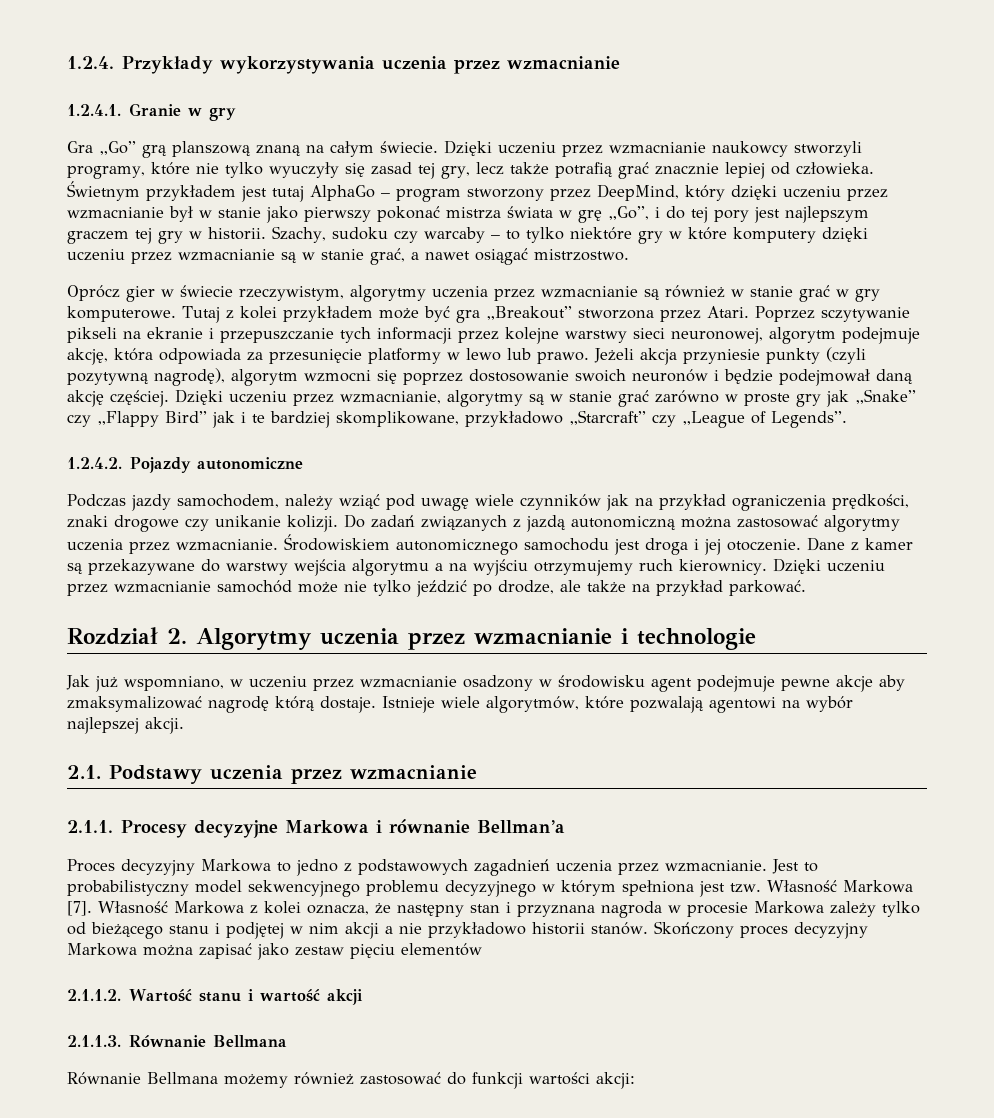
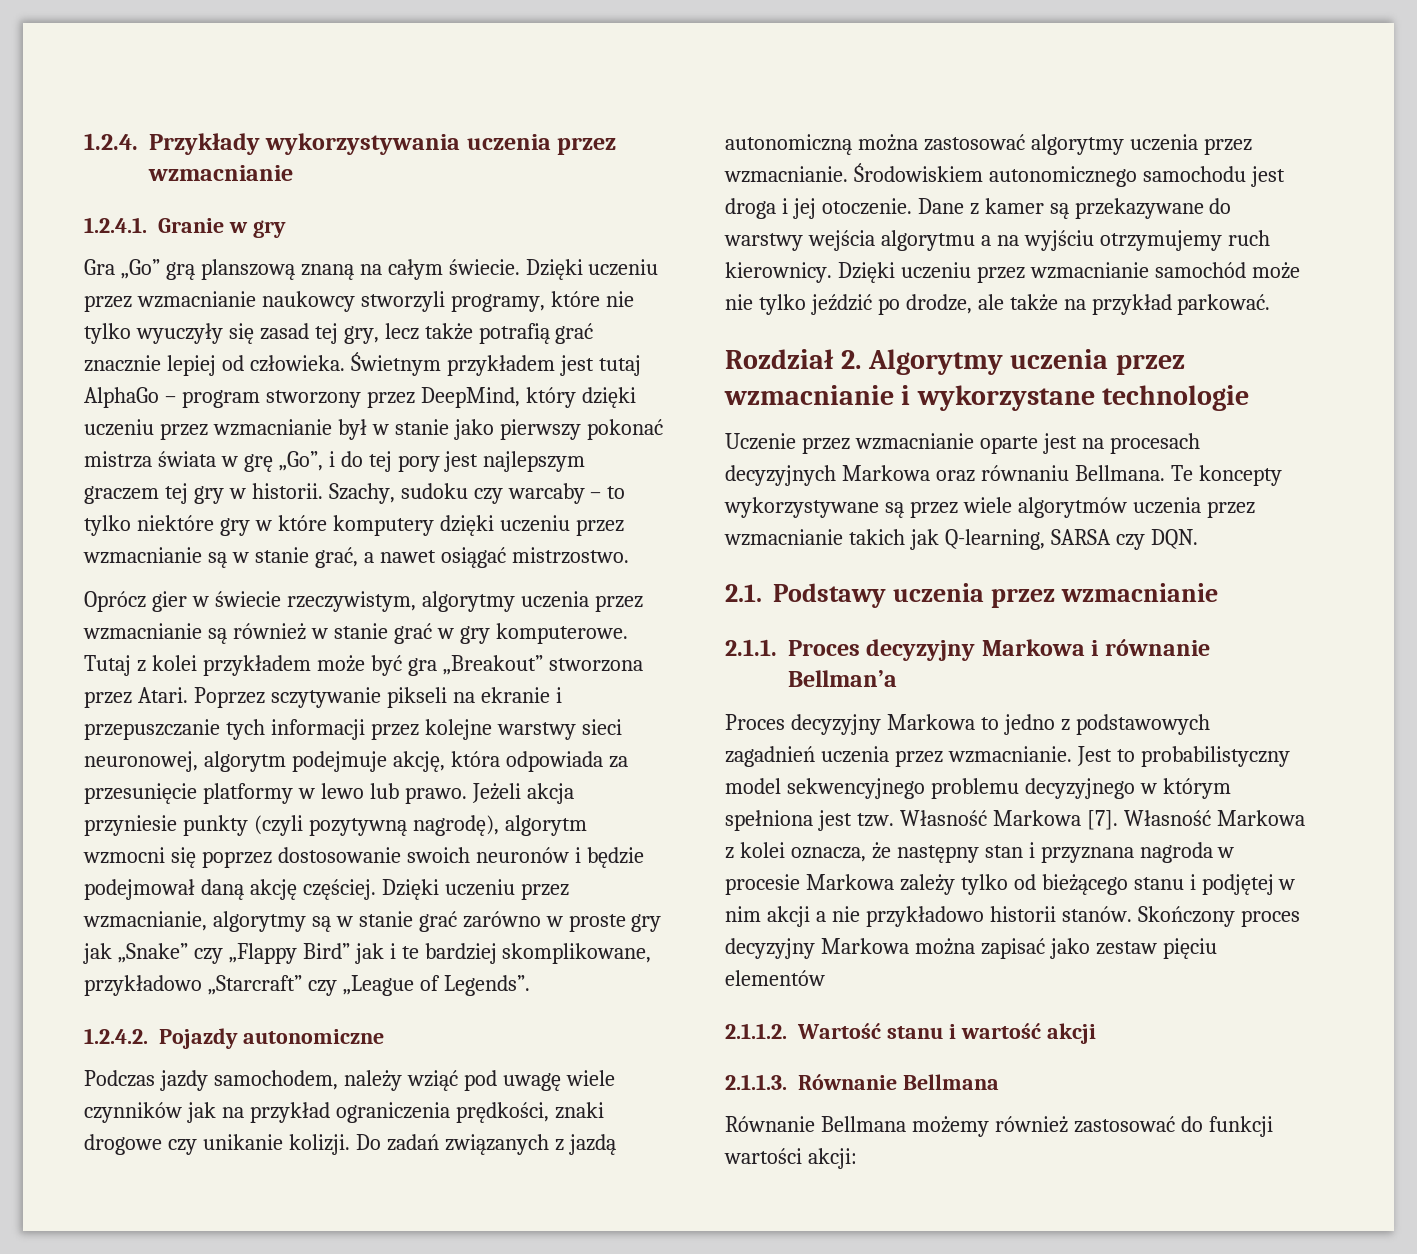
- Rozdział 2. Algorytmy uczenia przez wzmacnianie i technologie
+ Rozdział 2. Algorytmy uczenia przez wzmacnianie i wykorzystane technologie
- Jak już wspomniano, w uczeniu przez wzmacnianie osadzony w środowisku agent podejmuje pewne akcje aby zmaksymalizować nagrodę którą dostaje. Istnieje wiele algorytmów, które pozwalają agentowi na wybór najlepszej akcji.
+ Uczenie przez wzmacnianie oparte jest na procesach decyzyjnych Markowa oraz równaniu Bellmana. Te koncepty wykorzystywane są przez wiele algorytmów uczenia przez wzmacnianie takich jak Q-learning, SARSA czy DQN.
- 2.1.1. Procesy decyzyjne Markowa i równanie Bellman’a
+ 2.1.1. Proces decyzyjny Markowa i równanie Bellman’a

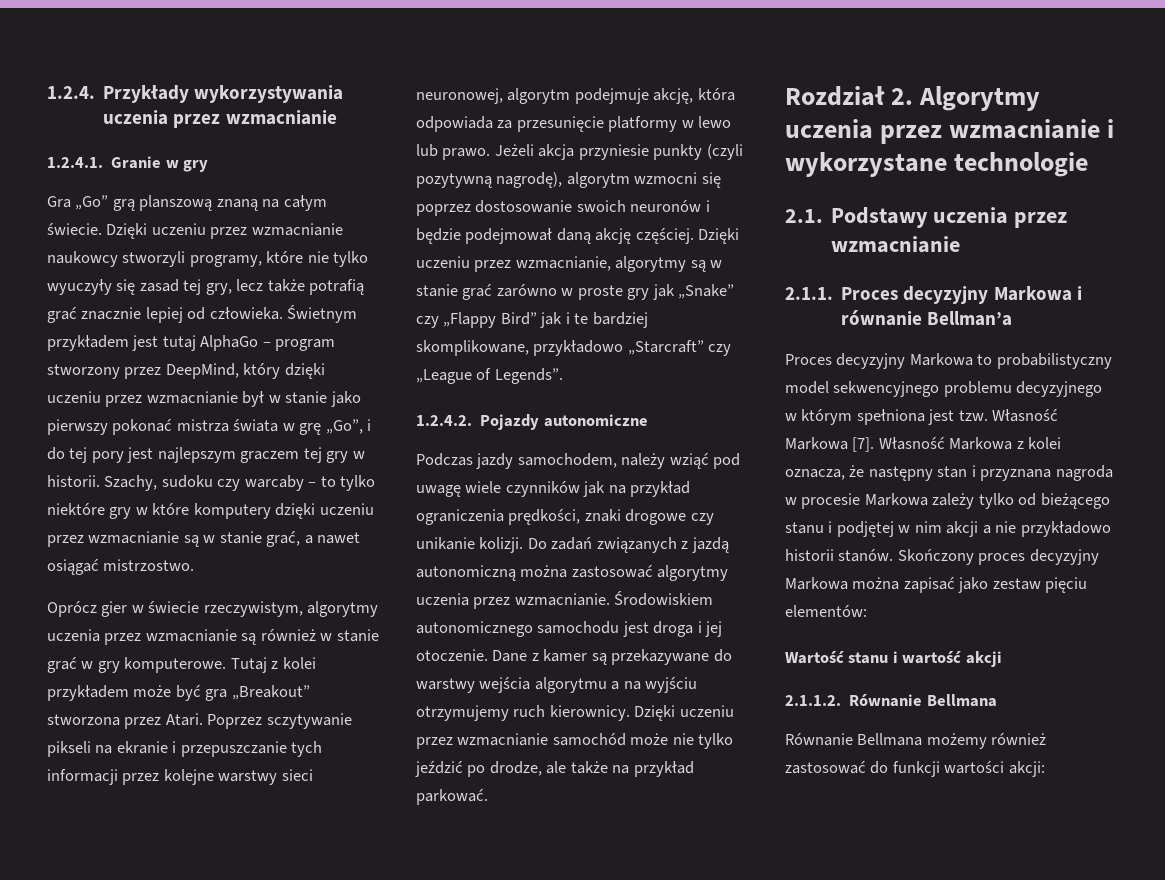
- Uczenie przez wzmacnianie oparte jest na procesach decyzyjnych Markowa oraz równaniu Bellmana. Te koncepty wykorzystywane są przez wiele algorytmów uczenia przez wzmacnianie takich jak Q-learning, SARSA czy DQN.
- Proces decyzyjny Markowa to jedno z podstawowych zagadnień uczenia przez wzmacnianie. Jest to probabilistyczny model sekwencyjnego problemu decyzyjnego w którym spełniona jest tzw.
+ Proces decyzyjny Markowa to probabilistyczny model sekwencyjnego problemu decyzyjnego w którym spełniona jest tzw.
- Skończony proces decyzyjny Markowa można zapisać jako zestaw pięciu elementów
- 2.1.1.2. Wartość stanu i wartość akcji
+ Skończony proces decyzyjny Markowa można zapisać jako zestaw pięciu elementów:
+ Wartość stanu i wartość akcji
- 2.1.1.3. Równanie Bellmana
+ 2.1.1.2. Równanie Bellmana

